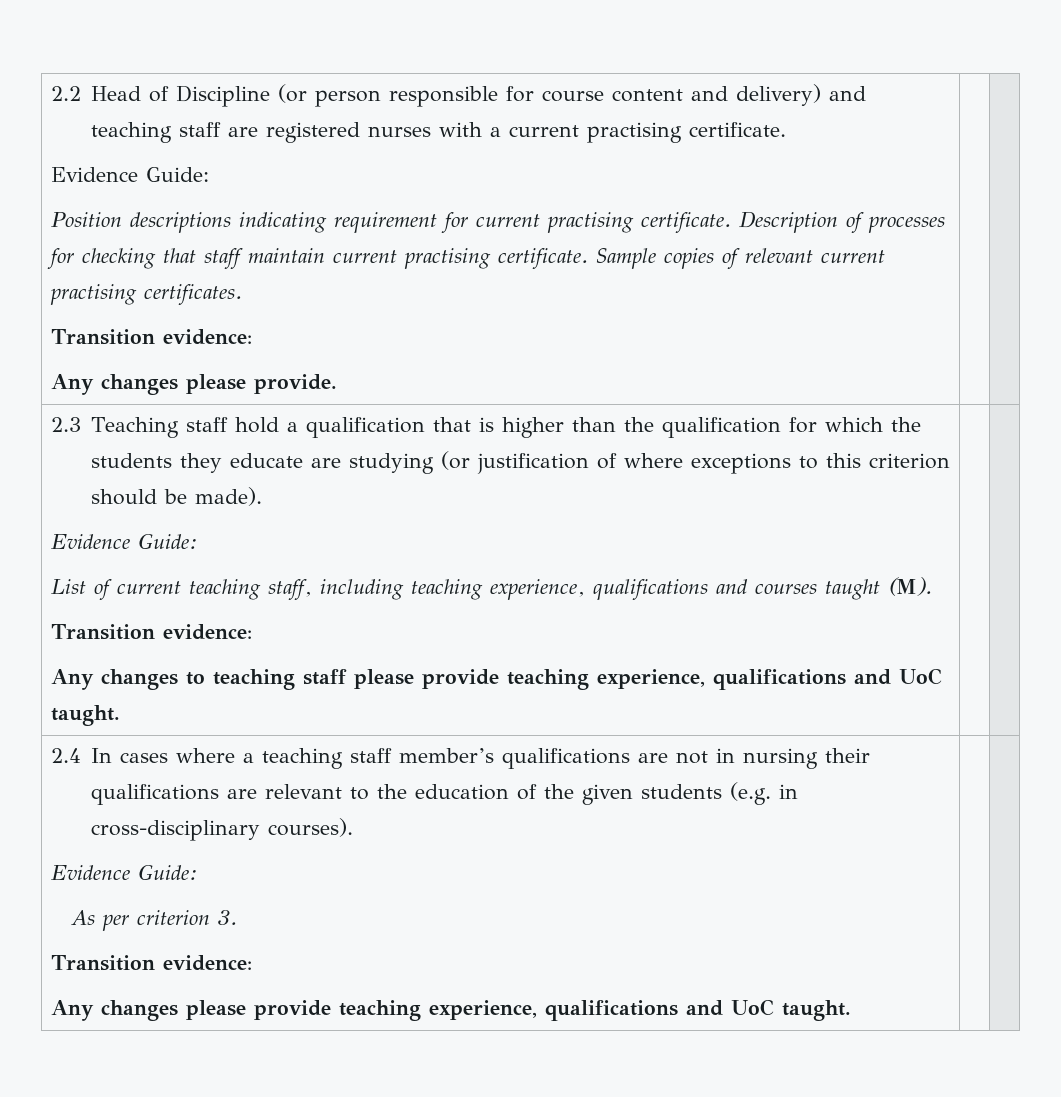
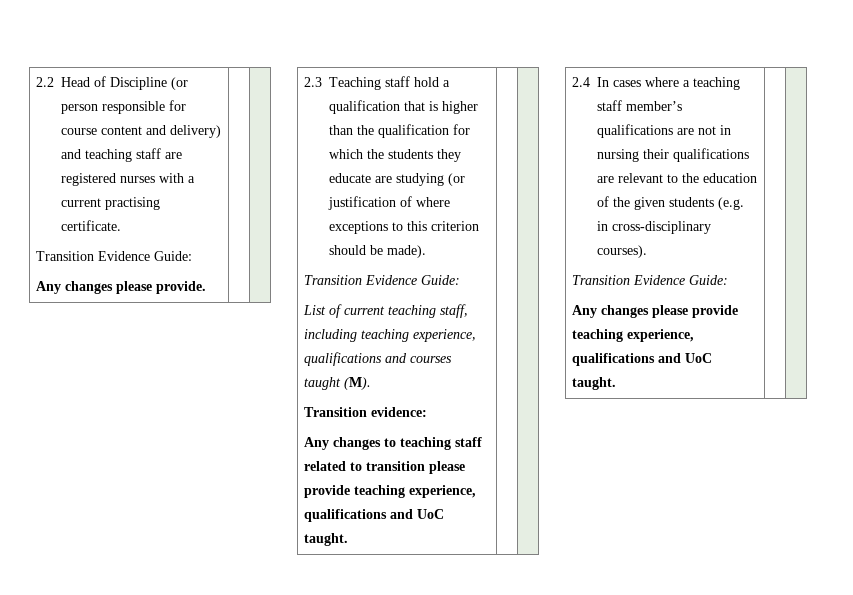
  2.2 Head of Discipline (or person responsible for course content and delivery) and teaching staff are registered nurses with a current practising certificate.
- Evidence Guide:
- Position descriptions indicating requirement for current practising certificate. Description of processes for checking that staff maintain current practising certificate. Sample copies of relevant current practising certificates.
- Transition evidence:
+ Transition Evidence Guide:
  2.3 Teaching staff hold a qualification that is higher than the qualification for which the students they educate are studying (or justification of where exceptions to this criterion should be made).
- Evidence Guide:
+ Transition Evidence Guide:
- Any changes to teaching staff please provide teaching experience, qualifications and UoC taught.
+ Any changes to teaching staff related to transition please provide teaching experience, qualifications and UoC taught.
  2.4 In cases where a teaching staff member’s qualifications are not in nursing their qualifications are relevant to the education of the given students (e.g. in cross-disciplinary courses).
- Evidence Guide:
- As per criterion 3.
- Transition evidence:
+ Transition Evidence Guide:

